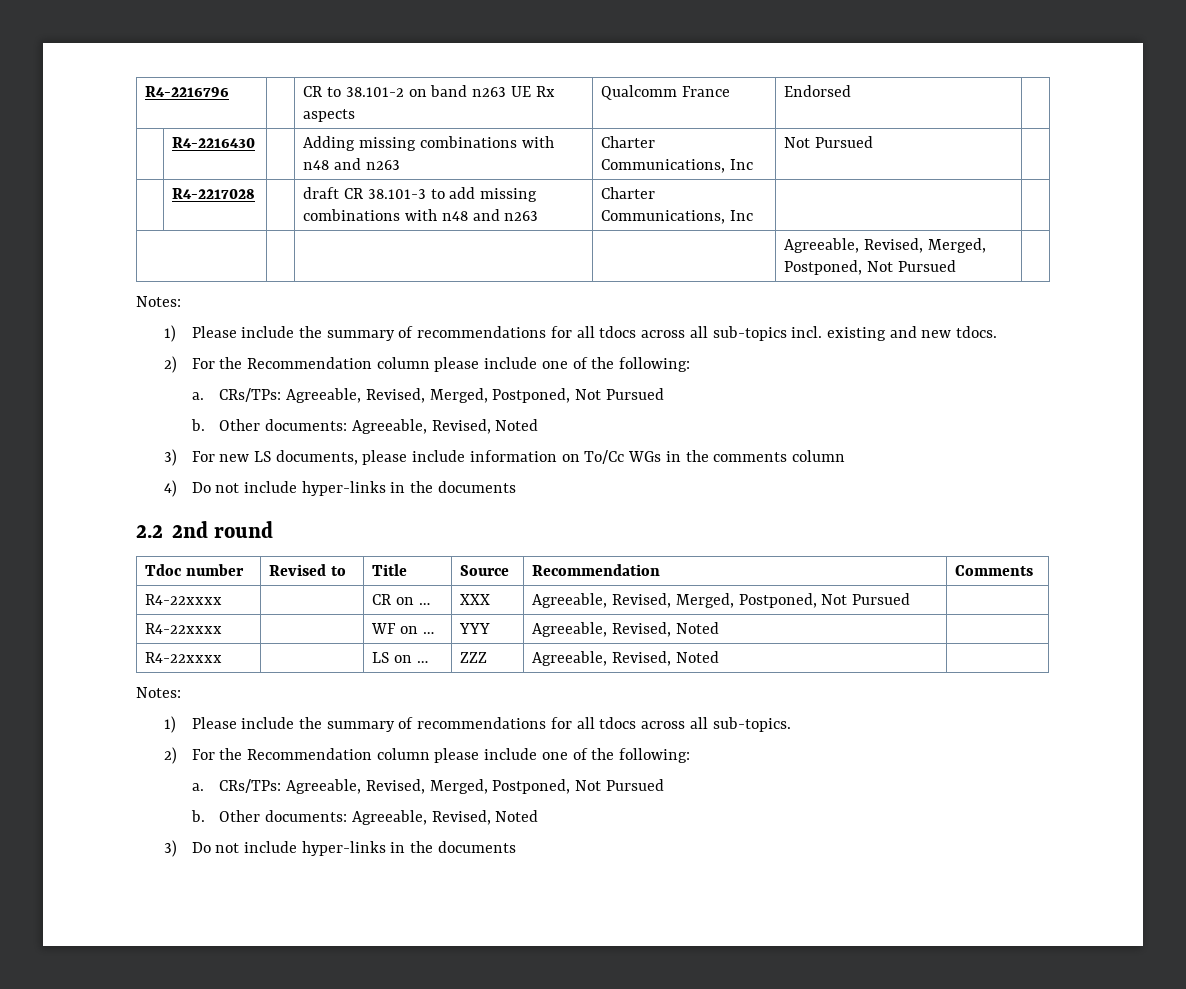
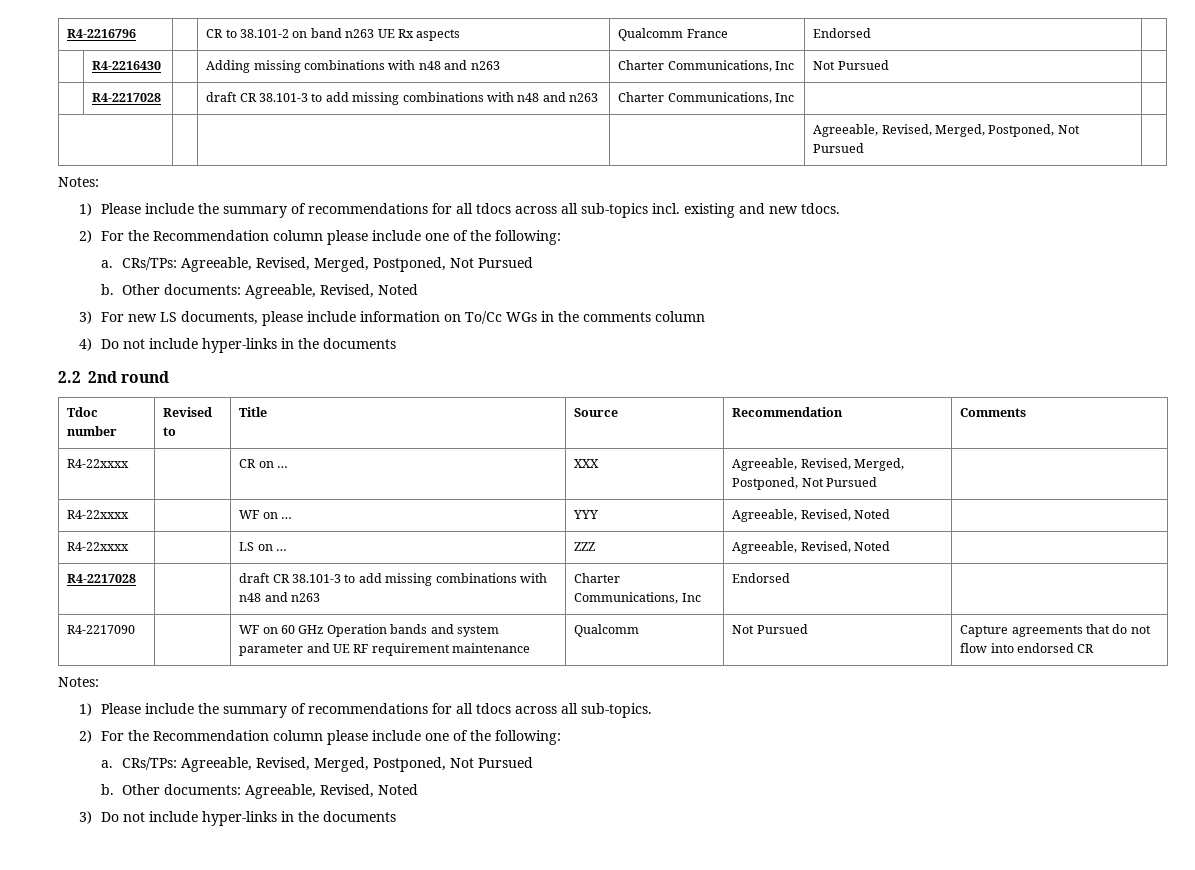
+ R4-2217028 | | draft CR 38.101-3 to add missing combinations with n48 and n263 | Charter Communications, Inc | Endorsed |
+ R4-2217090 | | WF on 60 GHz Operation bands and system parameter and UE RF requirement maintenance | Qualcomm | Not Pursued | Capture agreements that do not flow into endorsed CR

